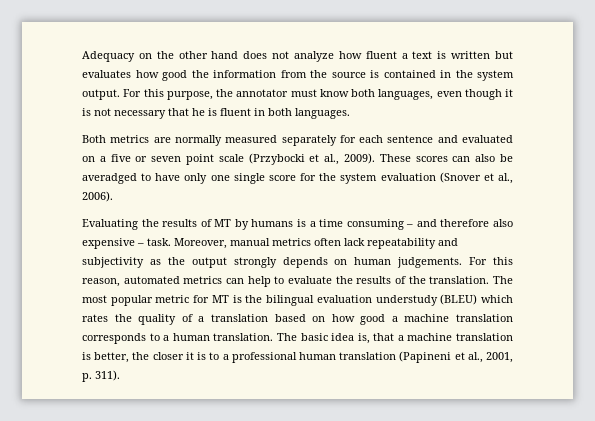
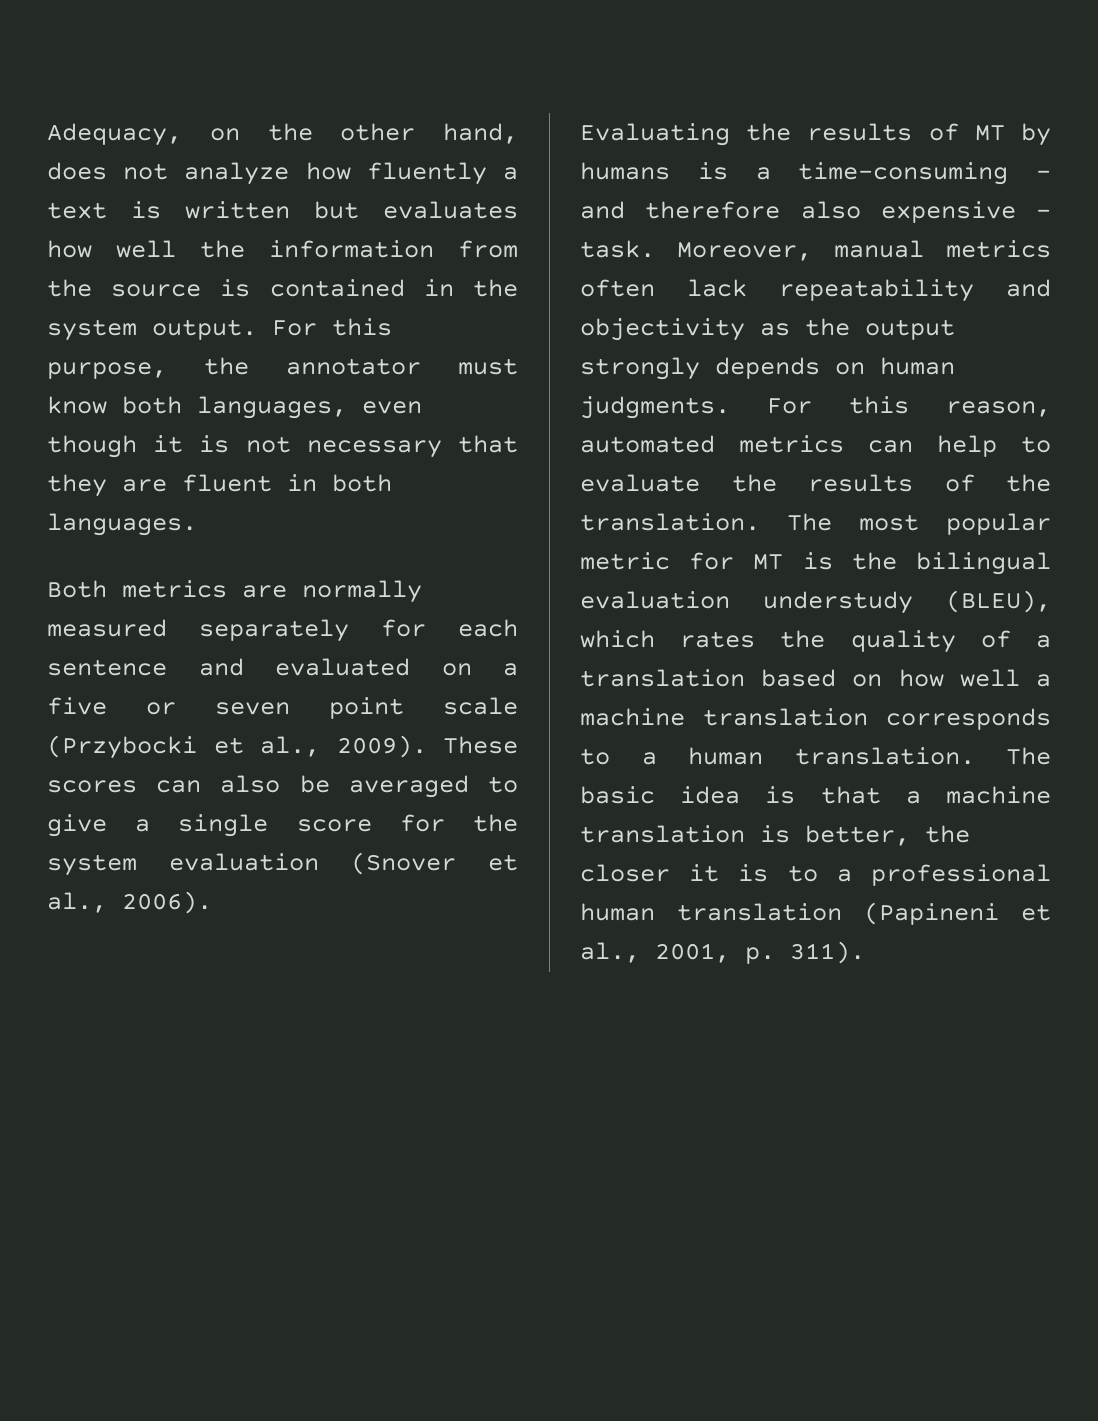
- Adequacy on the other hand does not analyze how fluent a text is written but evaluates how good the information from the source is contained in the system output.
+ Adequacy, on the other hand, does not analyze how fluently a text is written but evaluates how well the information from the source is contained in the system output.
- For this purpose, the annotator must know both languages, even though it is not necessary that he is fluent in both languages.
+ For this purpose, the annotator must know both languages, even though it is not necessary that they are fluent in both languages.
- These scores can also be averadged to have only one single score for the system evaluation (Snover et al., 2006).
+ These scores can also be averaged to give a single score for the system evaluation (Snover et al., 2006).
- Evaluating the results of MT by humans is a time consuming – and therefore also expensive – task.
+ Evaluating the results of MT by humans is a time-consuming – and therefore also expensive – task.
- Moreover, manual metrics often lack repeatability and subjectivity as the output strongly depends on human judgements.
+ Moreover, manual metrics often lack repeatability and objectivity as the output strongly depends on human judgments.
- The most popular metric for MT is the bilingual evaluation understudy (BLEU) which rates the quality of a translation based on how good a machine translation corresponds to a human translation.
+ The most popular metric for MT is the bilingual evaluation understudy (BLEU), which rates the quality of a translation based on how well a machine translation corresponds to a human translation.
- The basic idea is, that a machine translation is better, the closer it is to a professional human translation (Papineni et al., 2001, p. 311).
+ The basic idea is that a machine translation is better, the closer it is to a professional human translation (Papineni et al., 2001, p. 311).

